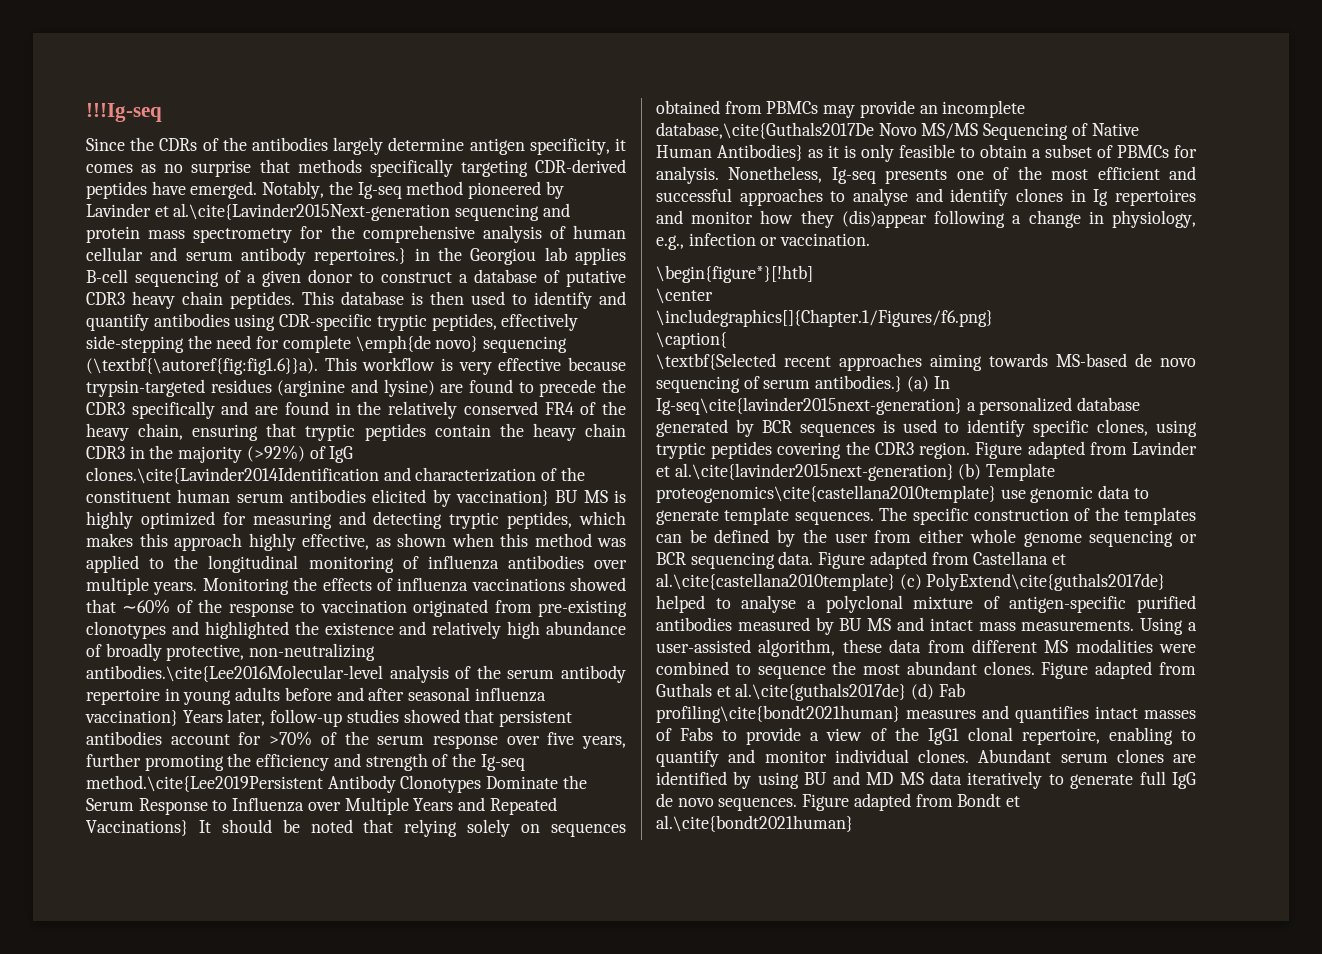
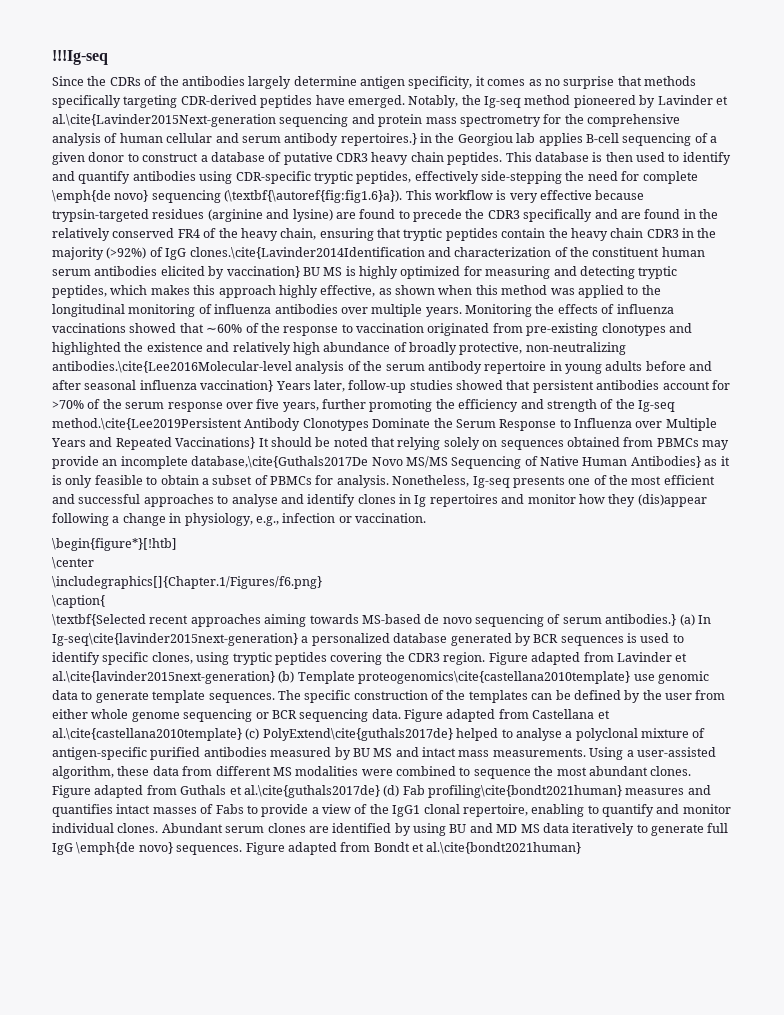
- This database is then used to identify and quantify antibodies using CDR-specific tryptic peptides, effectively side-stepping the need for complete \emph{de novo} sequencing (\textbf{\autoref{fig:fig1.6}}a). This workflow is very effective because trypsin-targeted residues (arginine and lysine) are found to precede the CDR3 specifically and are found in the relatively conserved FR4 of the heavy chain, ensuring that tryptic peptides contain the heavy chain CDR3 in the majority (>92%) of IgG clones.\cite{Lavinder2014Identification and characterization of the constituent human serum antibodies elicited by vaccination} BU MS is highly optimized for measuring and detecting tryptic peptides, which makes this approach highly effective, as shown when this method was applied to the longitudinal monitoring of influenza antibodies over multiple years.
+ This database is then used to identify and quantify antibodies using CDR-specific tryptic peptides, effectively side-stepping the need for complete \emph{de novo} sequencing (\textbf{\autoref{fig:fig1.6}a}). This workflow is very effective because trypsin-targeted residues (arginine and lysine) are found to precede the CDR3 specifically and are found in the relatively conserved FR4 of the heavy chain, ensuring that tryptic peptides contain the heavy chain CDR3 in the majority (>92%) of IgG clones.\cite{Lavinder2014Identification and characterization of the constituent human serum antibodies elicited by vaccination} BU MS is highly optimized for measuring and detecting tryptic peptides, which makes this approach highly effective, as shown when this method was applied to the longitudinal monitoring of influenza antibodies over multiple years.
- Abundant serum clones are identified by using BU and MD MS data iteratively to generate full IgG de novo sequences.
+ Abundant serum clones are identified by using BU and MD MS data iteratively to generate full IgG \emph{de novo} sequences.

